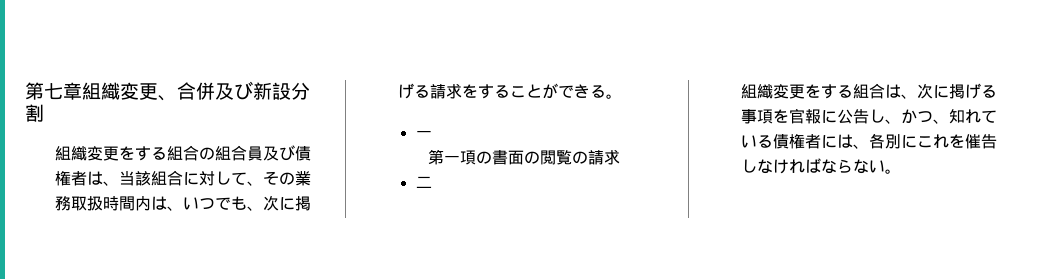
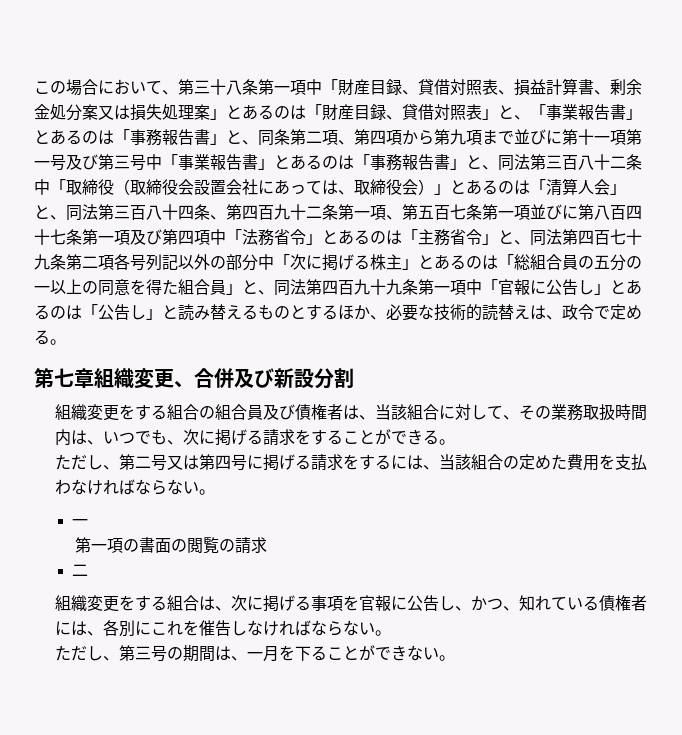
+ この場合において、第三十八条第一項中「財産目録、貸借対照表、損益計算書、剰余金処分案又は損失処理案」とあるのは「財産目録、貸借対照表」と、「事業報告書」とあるのは「事務報告書」と、同条第二項、第四項から第九項まで並びに第十一項第一号及び第三号中「事業報告書」とあるのは「事務報告書」と、同法第三百八十二条中「取締役（取締役会設置会社にあっては、取締役会）」とあるのは「清算人会」と、同法第三百八十四条、第四百九十二条第一項、第五百七条第一項並びに第八百四十七条第一項及び第四項中「法務省令」とあるのは「主務省令」と、同法第四百七十九条第二項各号列記以外の部分中「次に掲げる株主」とあるのは「総組合員の五分の一以上の同意を得た組合員」と、同法第四百九十九条第一項中「官報に公告し」とあるのは「公告し」と読み替えるものとするほか、必要な技術的読替えは、政令で定める。
+ ただし、第二号又は第四号に掲げる請求をするには、当該組合の定めた費用を支払わなければならない。
+ ただし、第三号の期間は、一月を下ることができない。

